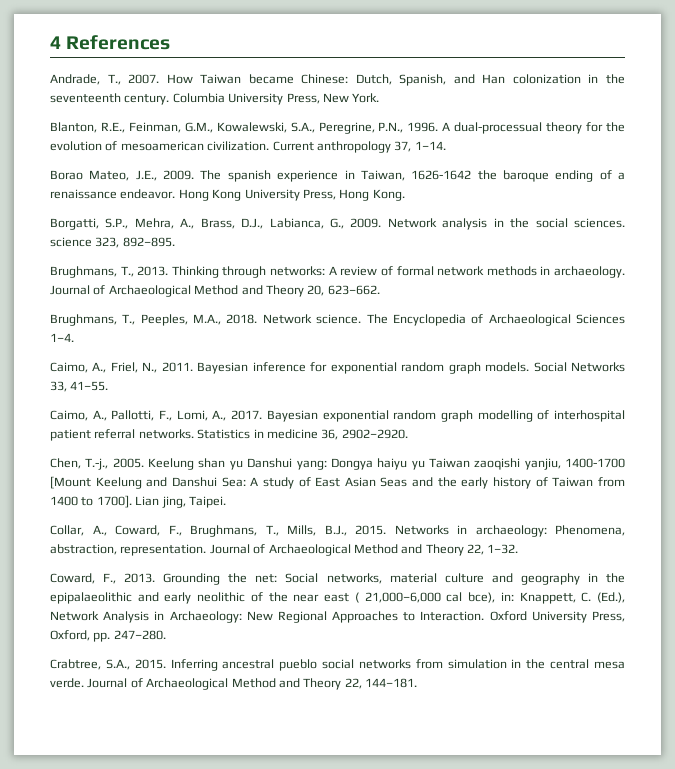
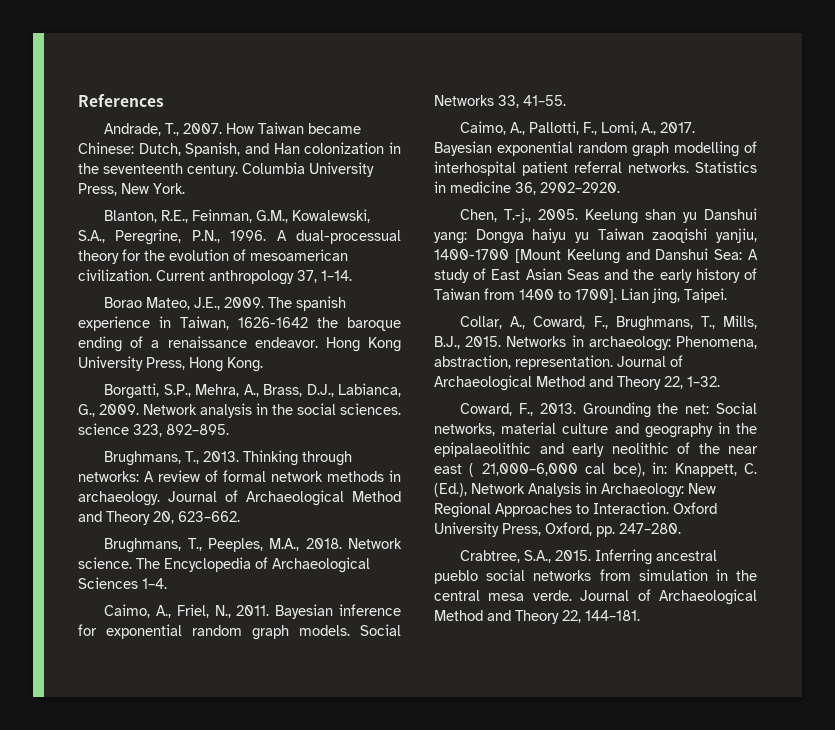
- 4 References
+ References

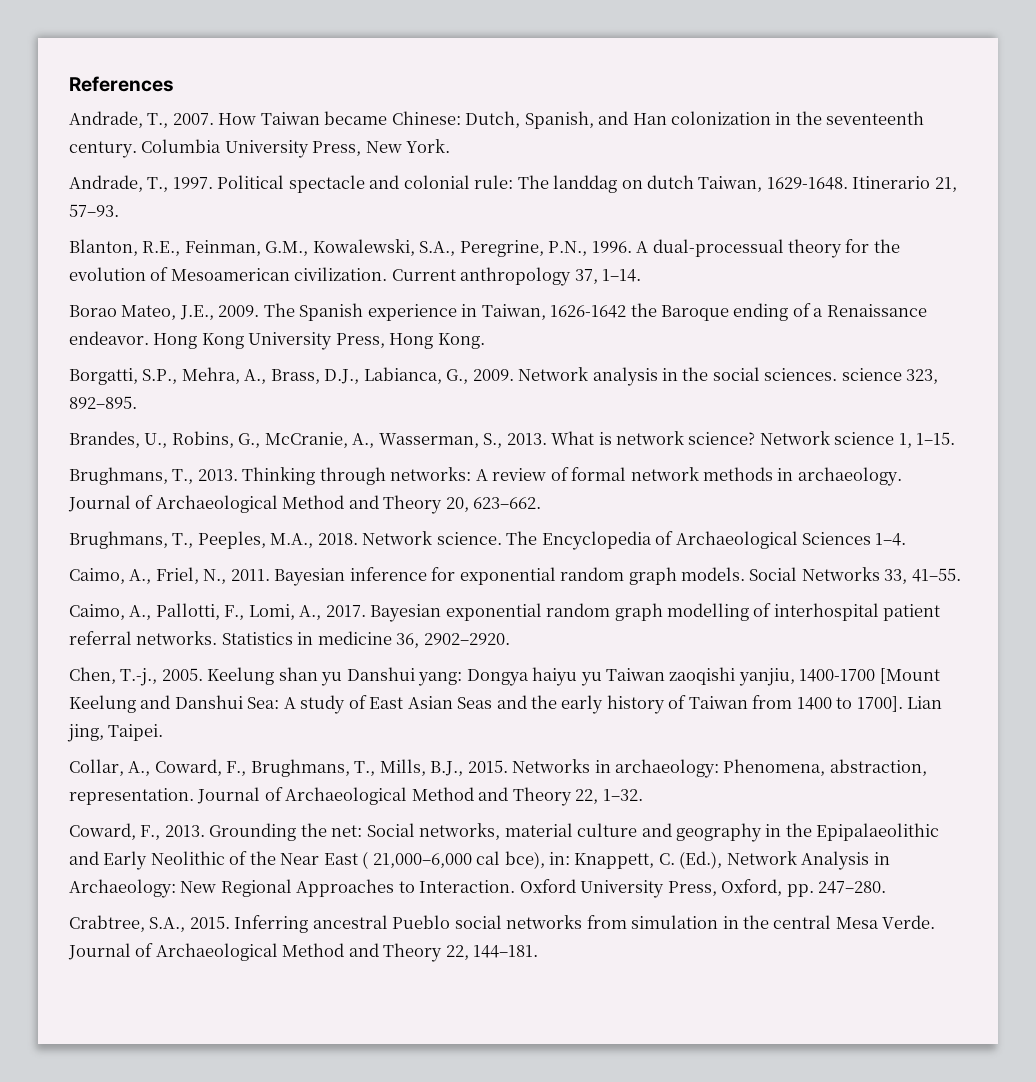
+ Andrade, T., 1997. Political spectacle and colonial rule: The landdag on dutch Taiwan, 1629-1648. Itinerario 21, 57–93.
- A dual-processual theory for the evolution of mesoamerican civilization.
+ A dual-processual theory for the evolution of Mesoamerican civilization.
- The spanish experience in Taiwan, 1626-1642 the baroque ending of a renaissance endeavor.
+ The Spanish experience in Taiwan, 1626-1642 the Baroque ending of a Renaissance endeavor.
+ Brandes, U., Robins, G., McCranie, A., Wasserman, S., 2013. What is network science? Network science 1, 1–15.
- Grounding the net: Social networks, material culture and geography in the epipalaeolithic and early neolithic of the near east ( 21,000–6,000 cal bce), in: Knappett, C. (Ed.), Network Analysis in Archaeology: New Regional Approaches to Interaction.
+ Grounding the net: Social networks, material culture and geography in the Epipalaeolithic and Early Neolithic of the Near East ( 21,000–6,000 cal bce), in: Knappett, C. (Ed.), Network Analysis in Archaeology: New Regional Approaches to Interaction.
- Inferring ancestral pueblo social networks from simulation in the central mesa verde.
+ Inferring ancestral Pueblo social networks from simulation in the central Mesa Verde.

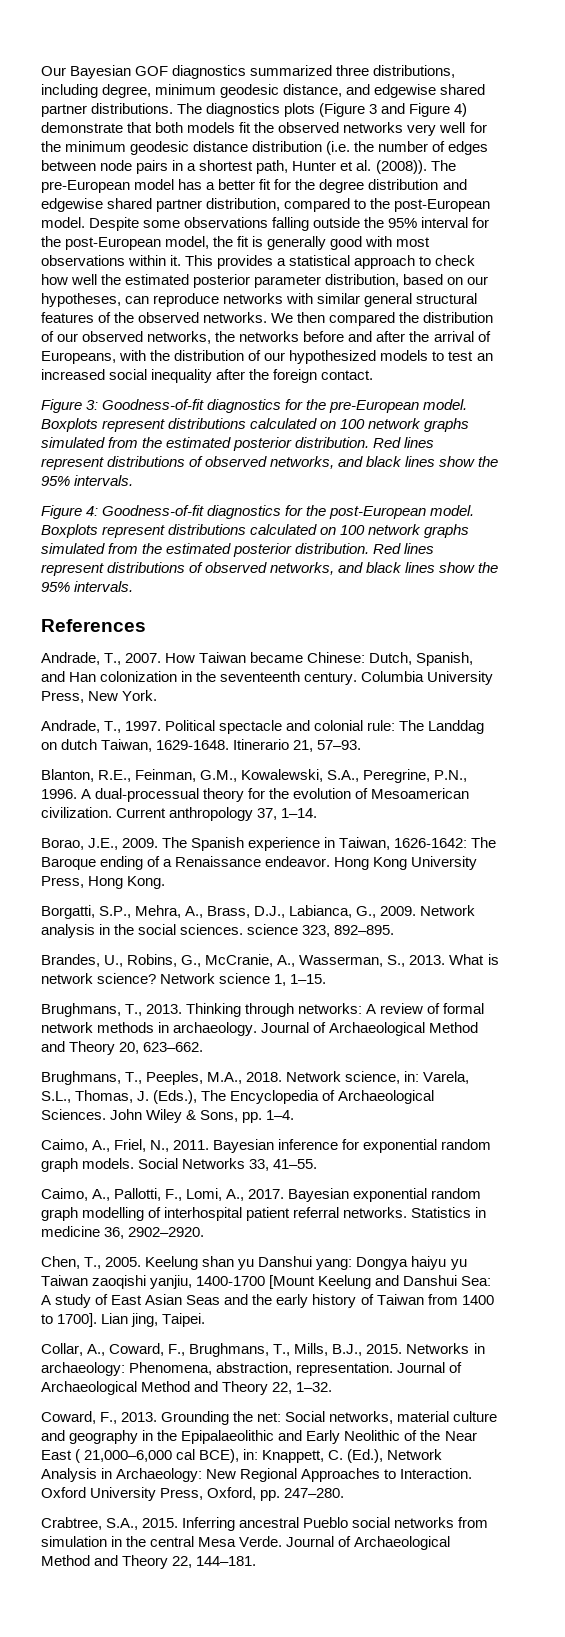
+ Our Bayesian GOF diagnostics summarized three distributions, including degree, minimum geodesic distance, and edgewise shared partner distributions. The diagnostics plots (Figure 3 and Figure 4) demonstrate that both models fit the observed networks very well for the minimum geodesic distance distribution (i.e. the number of edges between node pairs in a shortest path, Hunter et al. (2008)). The pre-European model has a better fit for the degree distribution and edgewise shared partner distribution, compared to the post-European model. Despite some observations falling outside the 95% interval for the post-European model, the fit is generally good with most observations within it. This provides a statistical approach to check how well the estimated posterior parameter distribution, based on our hypotheses, can reproduce networks with similar general structural features of the observed networks. We then compared the distribution of our observed networks, the networks before and after the arrival of Europeans, with the distribution of our hypothesized models to test an increased social inequality after the foreign contact.
+ Figure 3: Goodness-of-fit diagnostics for the pre-European model. Boxplots represent distributions calculated on 100 network graphs simulated from the estimated posterior distribution. Red lines represent distributions of observed networks, and black lines show the 95% intervals.
+ Figure 4: Goodness-of-fit diagnostics for the post-European model. Boxplots represent distributions calculated on 100 network graphs simulated from the estimated posterior distribution. Red lines represent distributions of observed networks, and black lines show the 95% intervals.
- Political spectacle and colonial rule: The landdag on dutch Taiwan, 1629-1648.
+ Political spectacle and colonial rule: The Landdag on dutch Taiwan, 1629-1648.
- Borao Mateo, J.E., 2009.
+ Borao, J.E., 2009.
- The Spanish experience in Taiwan, 1626-1642 the Baroque ending of a Renaissance endeavor.
+ The Spanish experience in Taiwan, 1626-1642: The Baroque ending of a Renaissance endeavor.
- Network science. The Encyclopedia of Archaeological Sciences 1–4.
+ Network science, in: Varela, S.L., Thomas, J. (Eds.), The Encyclopedia of Archaeological Sciences. John Wiley & Sons, pp. 1–4.
- Chen, T.-j., 2005.
+ Chen, T., 2005.
- Grounding the net: Social networks, material culture and geography in the Epipalaeolithic and Early Neolithic of the Near East ( 21,000–6,000 cal bce), in: Knappett, C. (Ed.), Network Analysis in Archaeology: New Regional Approaches to Interaction.
+ Grounding the net: Social networks, material culture and geography in the Epipalaeolithic and Early Neolithic of the Near East ( 21,000–6,000 cal BCE), in: Knappett, C. (Ed.), Network Analysis in Archaeology: New Regional Approaches to Interaction.

